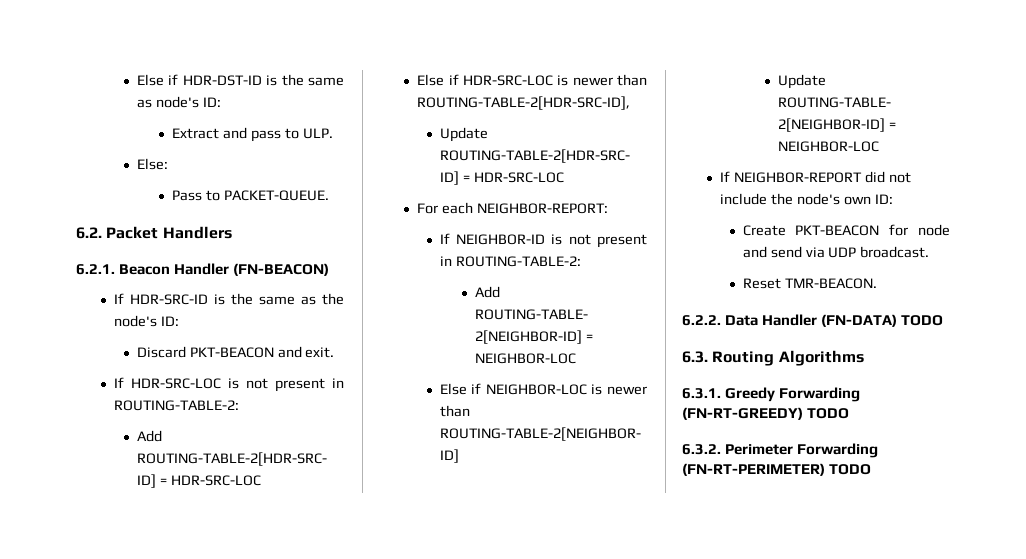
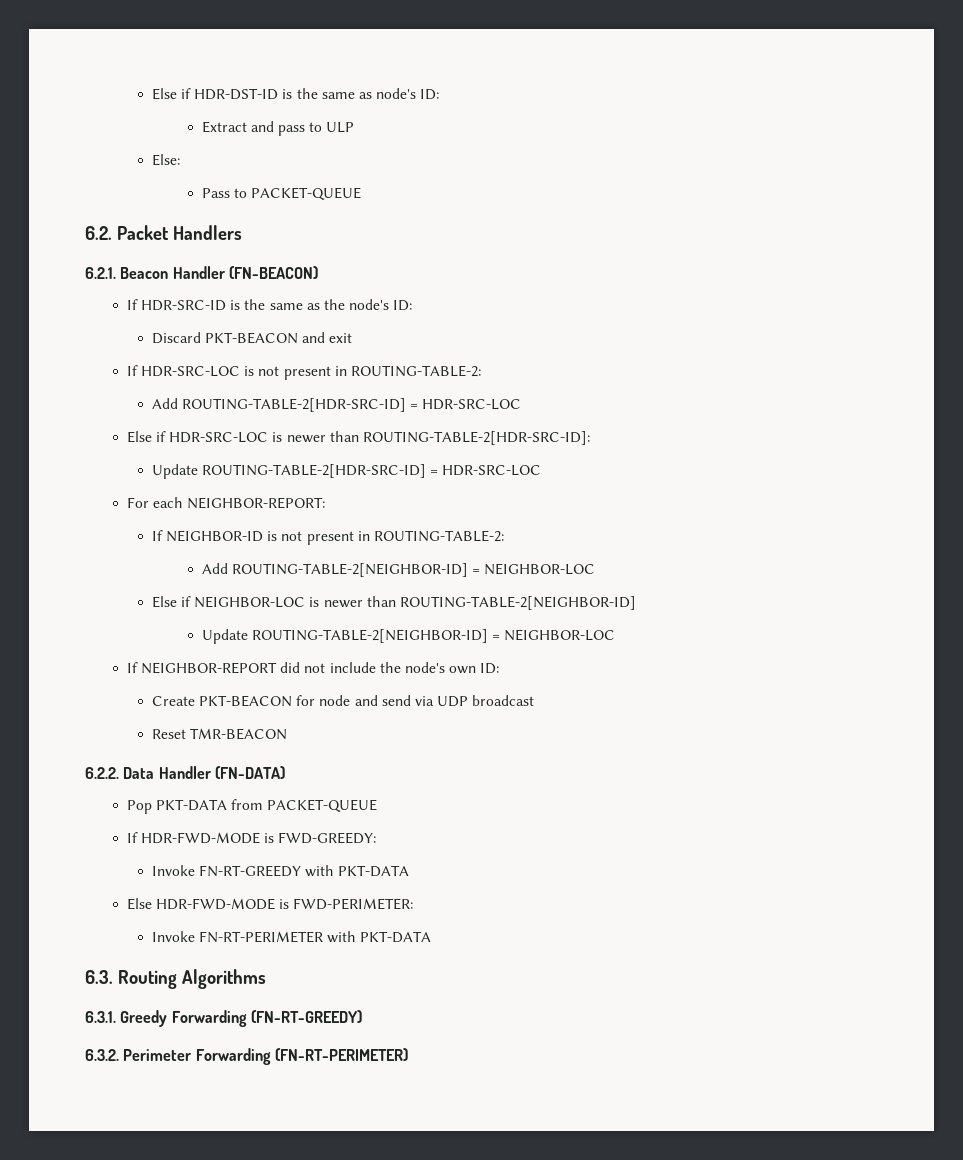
- Extract and pass to ULP.
+ Extract and pass to ULP
- Pass to PACKET-QUEUE.
+ Pass to PACKET-QUEUE
- Discard PKT-BEACON and exit.
+ Discard PKT-BEACON and exit
- Else if HDR-SRC-LOC is newer than ROUTING-TABLE-2[HDR-SRC-ID],
+ Else if HDR-SRC-LOC is newer than ROUTING-TABLE-2[HDR-SRC-ID]:
- Create PKT-BEACON for node and send via UDP broadcast.
+ Create PKT-BEACON for node and send via UDP broadcast
- Reset TMR-BEACON.
+ Reset TMR-BEACON
- 6.2.2. Data Handler (FN-DATA) TODO
+ 6.2.2. Data Handler (FN-DATA)
+ Pop PKT-DATA from PACKET-QUEUE
+ If HDR-FWD-MODE is FWD-GREEDY:
+ Invoke FN-RT-GREEDY with PKT-DATA
+ Else HDR-FWD-MODE is FWD-PERIMETER:
+ Invoke FN-RT-PERIMETER with PKT-DATA
- 6.3.1. Greedy Forwarding (FN-RT-GREEDY) TODO
+ 6.3.1. Greedy Forwarding (FN-RT-GREEDY)
- 6.3.2. Perimeter Forwarding (FN-RT-PERIMETER) TODO
+ 6.3.2. Perimeter Forwarding (FN-RT-PERIMETER)

